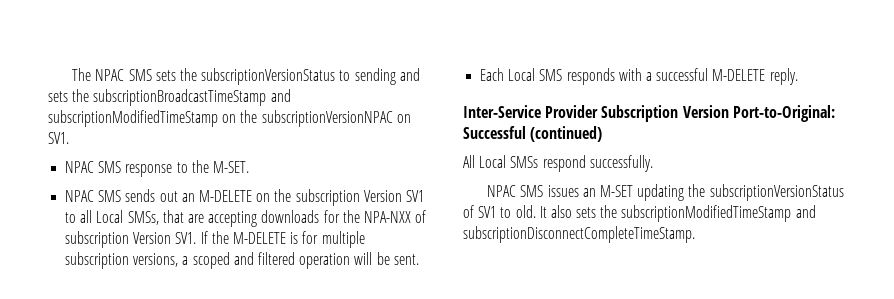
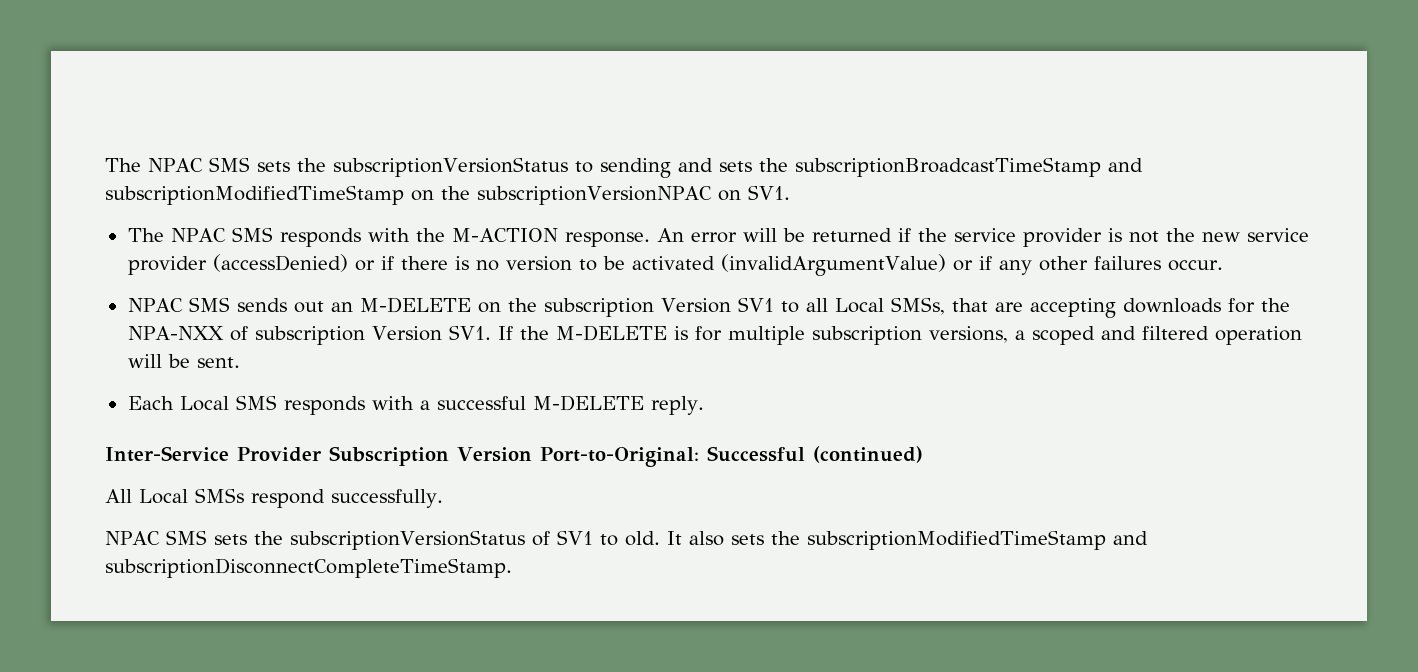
- NPAC SMS response to the M-SET.
+ The NPAC SMS responds with the M-ACTION response. An error will be returned if the service provider is not the new service provider (accessDenied) or if there is no version to be activated (invalidArgumentValue) or if any other failures occur.
- NPAC SMS issues an M-SET updating the subscriptionVersionStatus of SV1 to old.
+ NPAC SMS sets the subscriptionVersionStatus of SV1 to old.

